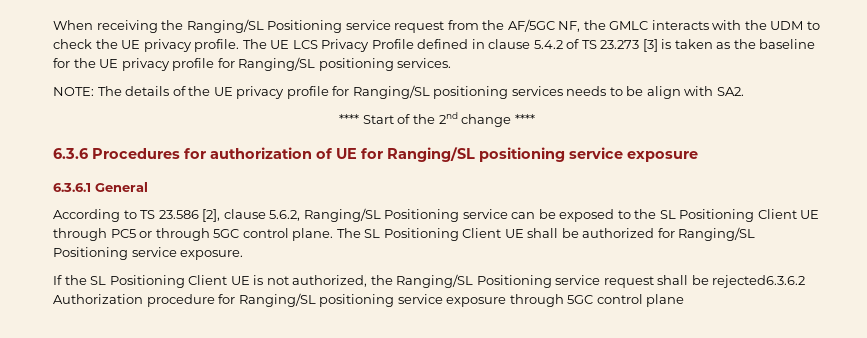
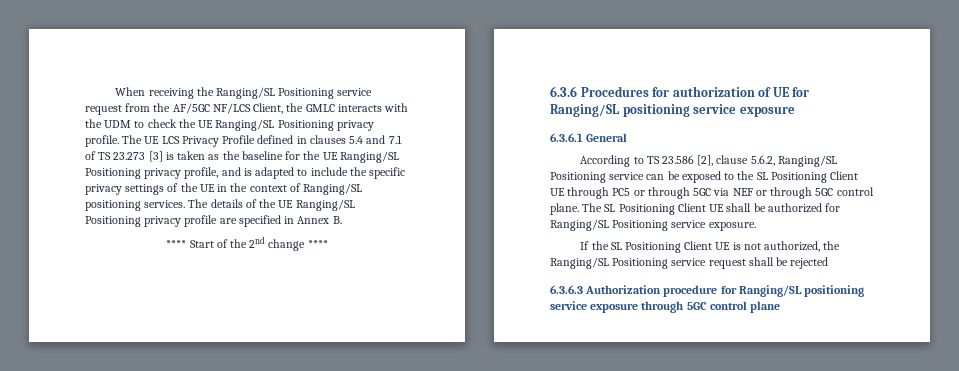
- When receiving the Ranging/SL Positioning service request from the AF/5GC NF, the GMLC interacts with the UDM to check the UE privacy profile.
+ When receiving the Ranging/SL Positioning service request from the AF/5GC NF/LCS Client, the GMLC interacts with the UDM to check the UE Ranging/SL Positioning privacy profile.
- The UE LCS Privacy Profile defined in clause 5.4.2 of TS 23.273 [3] is taken as the baseline for the UE privacy profile for Ranging/SL positioning services.
- NOTE: The details of the UE privacy profile for Ranging/SL positioning services needs to be align with SA2.
+ The UE LCS Privacy Profile defined in clauses 5.4 and 7.1 of TS 23.273 [3] is taken as the baseline for the UE Ranging/SL Positioning privacy profile, and is adapted to include the specific privacy settings of the UE in the context of Ranging/SL positioning services. The details of the UE Ranging/SL Positioning privacy profile are specified in Annex B.
- According to TS 23.586 [2], clause 5.6.2, Ranging/SL Positioning service can be exposed to the SL Positioning Client UE through PC5 or through 5GC control plane.
+ According to TS 23.586 [2], clause 5.6.2, Ranging/SL Positioning service can be exposed to the SL Positioning Client UE through PC5 or through 5GC via NEF or through 5GC control plane.
- If the SL Positioning Client UE is not authorized, the Ranging/SL Positioning service request shall be rejected6.3.6.2 Authorization procedure for Ranging/SL positioning service exposure through 5GC control plane
+ If the SL Positioning Client UE is not authorized, the Ranging/SL Positioning service request shall be rejected
+ 6.3.6.3 Authorization procedure for Ranging/SL positioning service exposure through 5GC control plane

